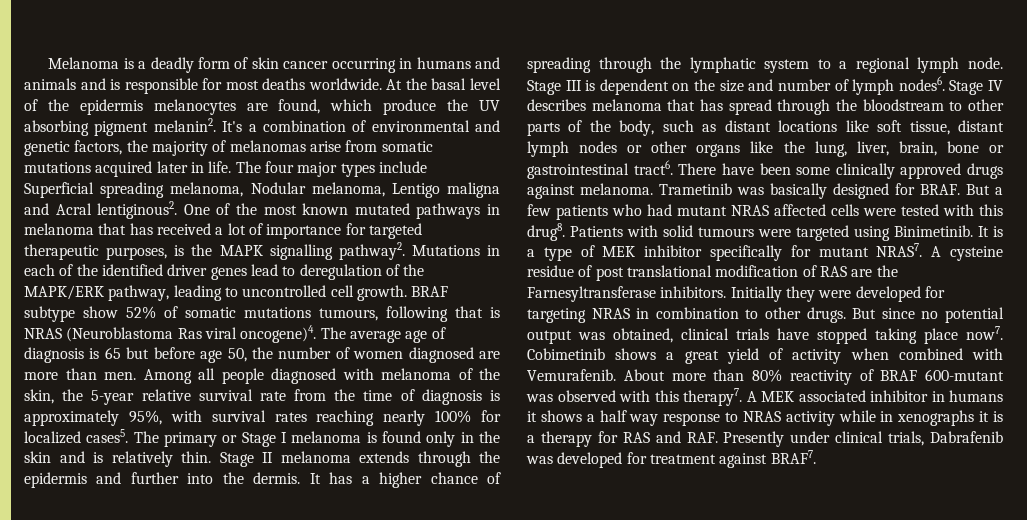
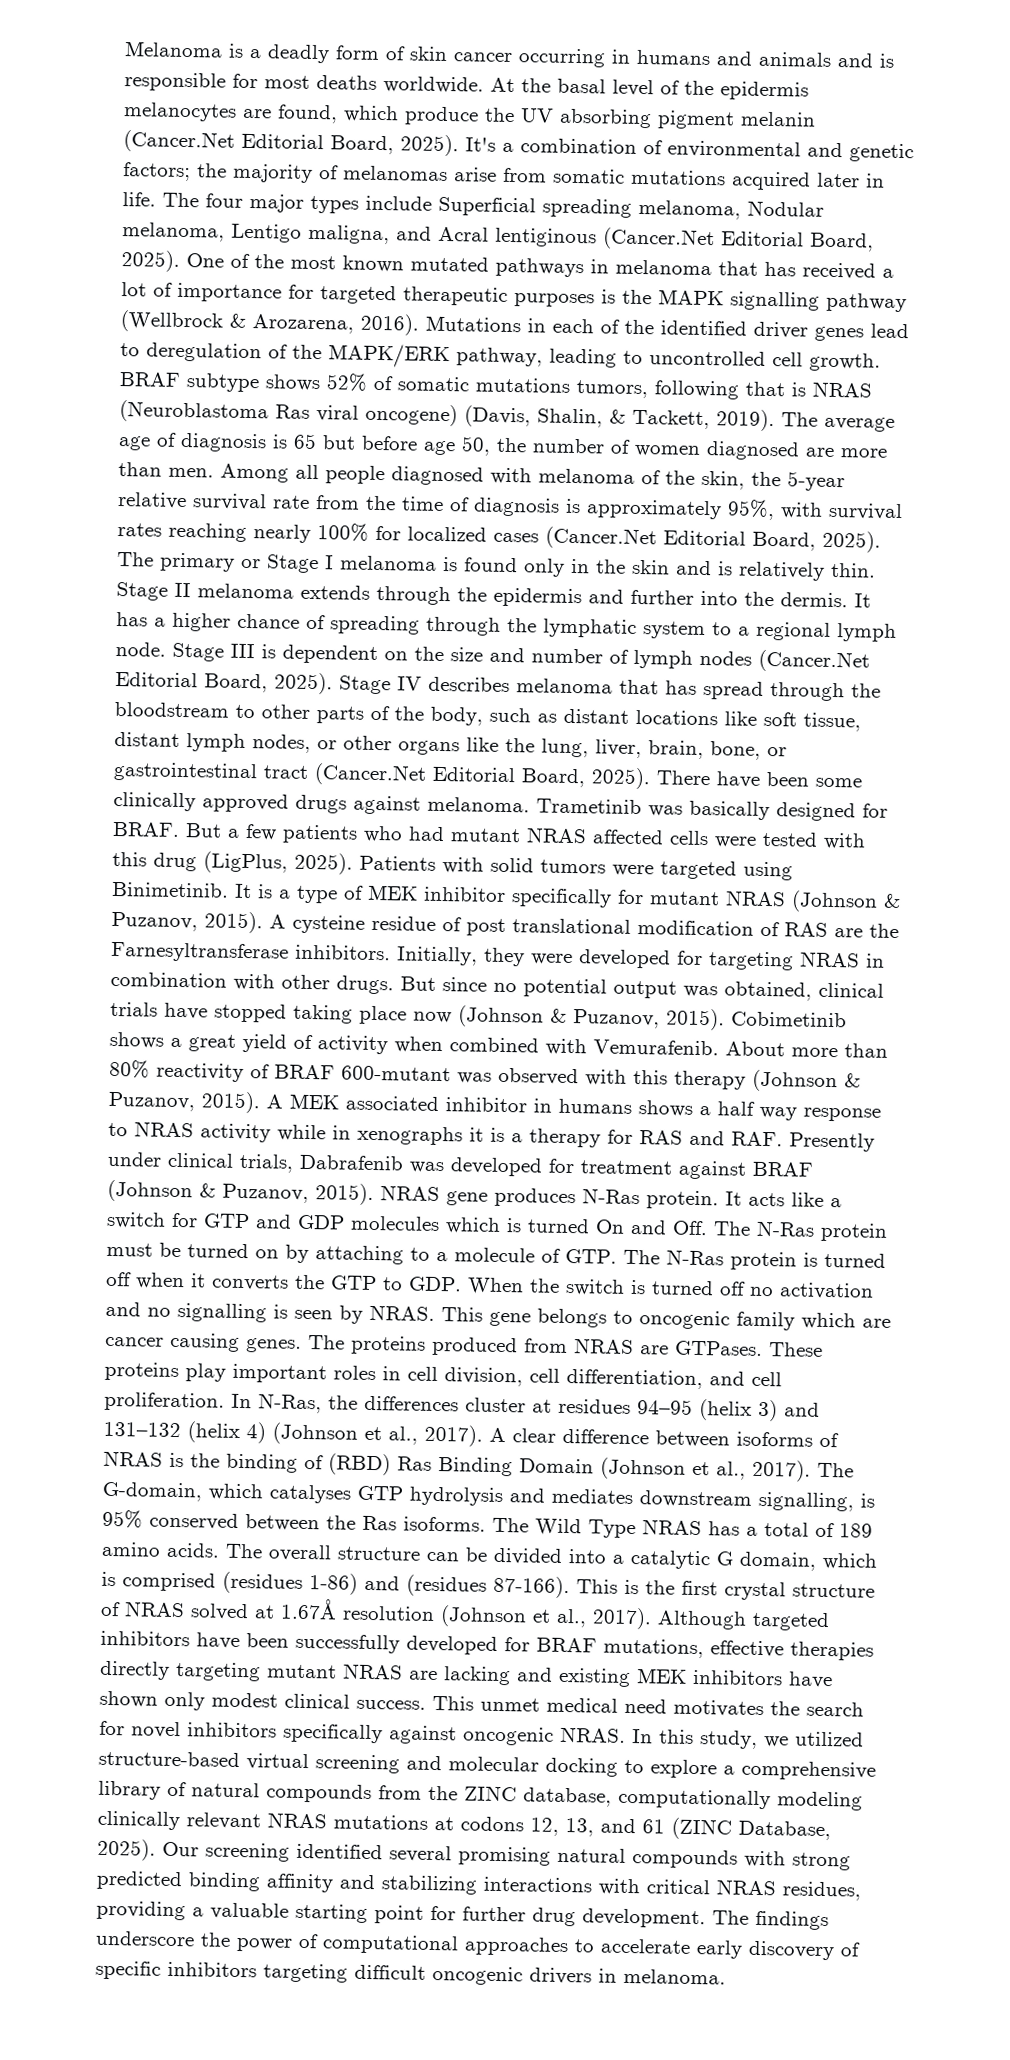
- At the basal level of the epidermis melanocytes are found, which produce the UV absorbing pigment melanin2.
+ At the basal level of the epidermis melanocytes are found, which produce the UV absorbing pigment melanin (Cancer.Net Editorial Board, 2025).
- It's a combination of environmental and genetic factors, the majority of melanomas arise from somatic mutations acquired later in life.
+ It's a combination of environmental and genetic factors; the majority of melanomas arise from somatic mutations acquired later in life.
- The four major types include Superficial spreading melanoma, Nodular melanoma, Lentigo maligna and Acral lentiginous2.
+ The four major types include Superficial spreading melanoma, Nodular melanoma, Lentigo maligna, and Acral lentiginous (Cancer.Net Editorial Board, 2025).
- One of the most known mutated pathways in melanoma that has received a lot of importance for targeted therapeutic purposes, is the MAPK signalling pathway2.
+ One of the most known mutated pathways in melanoma that has received a lot of importance for targeted therapeutic purposes is the MAPK signalling pathway (Wellbrock & Arozarena, 2016).
- BRAF subtype show 52% of somatic mutations tumours, following that is NRAS (Neuroblastoma Ras viral oncogene)4.
+ BRAF subtype shows 52% of somatic mutations tumors, following that is NRAS (Neuroblastoma Ras viral oncogene) (Davis, Shalin, & Tackett, 2019).
- Among all people diagnosed with melanoma of the skin, the 5-year relative survival rate from the time of diagnosis is approximately 95%, with survival rates reaching nearly 100% for localized cases5.
+ Among all people diagnosed with melanoma of the skin, the 5-year relative survival rate from the time of diagnosis is approximately 95%, with survival rates reaching nearly 100% for localized cases (Cancer.Net Editorial Board, 2025).
- Stage III is dependent on the size and number of lymph nodes6.
+ Stage III is dependent on the size and number of lymph nodes (Cancer.Net Editorial Board, 2025).
- Stage IV describes melanoma that has spread through the bloodstream to other parts of the body, such as distant locations like soft tissue, distant lymph nodes or other organs like the lung, liver, brain, bone or gastrointestinal tract6.
+ Stage IV describes melanoma that has spread through the bloodstream to other parts of the body, such as distant locations like soft tissue, distant lymph nodes, or other organs like the lung, liver, brain, bone, or gastrointestinal tract (Cancer.Net Editorial Board, 2025).
- But a few patients who had mutant NRAS affected cells were tested with this drug8.
+ But a few patients who had mutant NRAS affected cells were tested with this drug (LigPlus, 2025).
- Patients with solid tumours were targeted using Binimetinib.
+ Patients with solid tumors were targeted using Binimetinib.
- It is a type of MEK inhibitor specifically for mutant NRAS7.
+ It is a type of MEK inhibitor specifically for mutant NRAS (Johnson & Puzanov, 2015).
- Initially they were developed for targeting NRAS in combination to other drugs.
+ Initially, they were developed for targeting NRAS in combination with other drugs.
- But since no potential output was obtained, clinical trials have stopped taking place now7.
+ But since no potential output was obtained, clinical trials have stopped taking place now (Johnson & Puzanov, 2015).
- About more than 80% reactivity of BRAF 600-mutant was observed with this therapy7.
+ About more than 80% reactivity of BRAF 600-mutant was observed with this therapy (Johnson & Puzanov, 2015).
- A MEK associated inhibitor in humans it shows a half way response to NRAS activity while in xenographs it is a therapy for RAS and RAF. Presently under clinical trials, Dabrafenib was developed for treatment against BRAF7.
+ A MEK associated inhibitor in humans shows a half way response to NRAS activity while in xenographs it is a therapy for RAS and RAF. Presently under clinical trials, Dabrafenib was developed for treatment against BRAF (Johnson & Puzanov, 2015). NRAS gene produces N-Ras protein. It acts like a switch for GTP and GDP molecules which is turned On and Off. The N-Ras protein must be turned on by attaching to a molecule of GTP. The N-Ras protein is turned off when it converts the GTP to GDP. When the switch is turned off no activation and no signalling is seen by NRAS. This gene belongs to oncogenic family which are cancer causing genes. The proteins produced from NRAS are GTPases. These proteins play important roles in cell division, cell differentiation, and cell proliferation. In N-Ras, the differences cluster at residues 94–95 (helix 3) and 131–132 (helix 4) (Johnson et al., 2017). A clear difference between isoforms of NRAS is the binding of (RBD) Ras Binding Domain (Johnson et al., 2017). The G-domain, which catalyses GTP hydrolysis and mediates downstream signalling, is 95% conserved between the Ras isoforms. The Wild Type NRAS has a total of 189 amino acids. The overall structure can be divided into a catalytic G domain, which is comprised (residues 1-86) and (residues 87-166). This is the first crystal structure of NRAS solved at 1.67Å resolution (Johnson et al., 2017). Although targeted inhibitors have been successfully developed for BRAF mutations, effective therapies directly targeting mutant NRAS are lacking and existing MEK inhibitors have shown only modest clinical success. This unmet medical need motivates the search for novel inhibitors specifically against oncogenic NRAS. In this study, we utilized structure-based virtual screening and molecular docking to explore a comprehensive library of natural compounds from the ZINC database, computationally modeling clinically relevant NRAS mutations at codons 12, 13, and 61 (ZINC Database, 2025). Our screening identified several promising natural compounds with strong predicted binding affinity and stabilizing interactions with critical NRAS residues, providing a valuable starting point for further drug development. The findings underscore the power of computational approaches to accelerate early discovery of specific inhibitors targeting difficult oncogenic drivers in melanoma.

